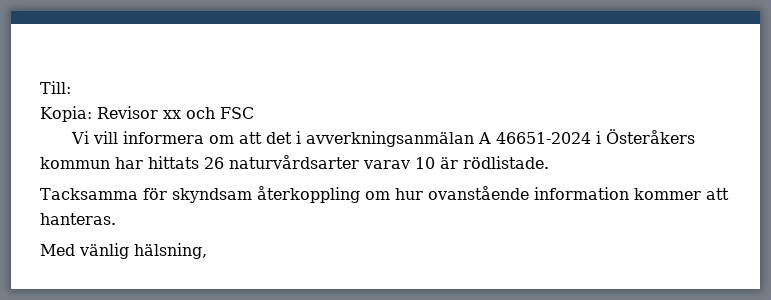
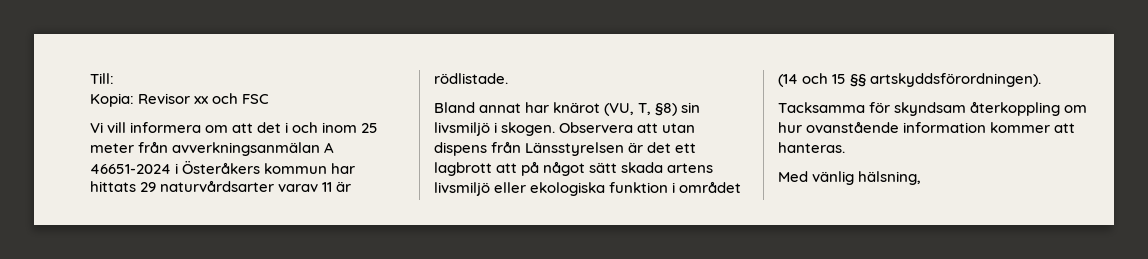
- Vi vill informera om att det i avverkningsanmälan A 46651-2024 i Österåkers kommun har hittats 26 naturvårdsarter varav 10 är rödlistade.
+ Vi vill informera om att det i och inom 25 meter från avverkningsanmälan A 46651-2024 i Österåkers kommun har hittats 29 naturvårdsarter varav 11 är rödlistade.
+ Bland annat har knärot (VU, T, §8) sin livsmiljö i skogen. Observera att utan dispens från Länsstyrelsen är det ett lagbrott att på något sätt skada artens livsmiljö eller ekologiska funktion i området (14 och 15 §§ artskyddsförordningen).

